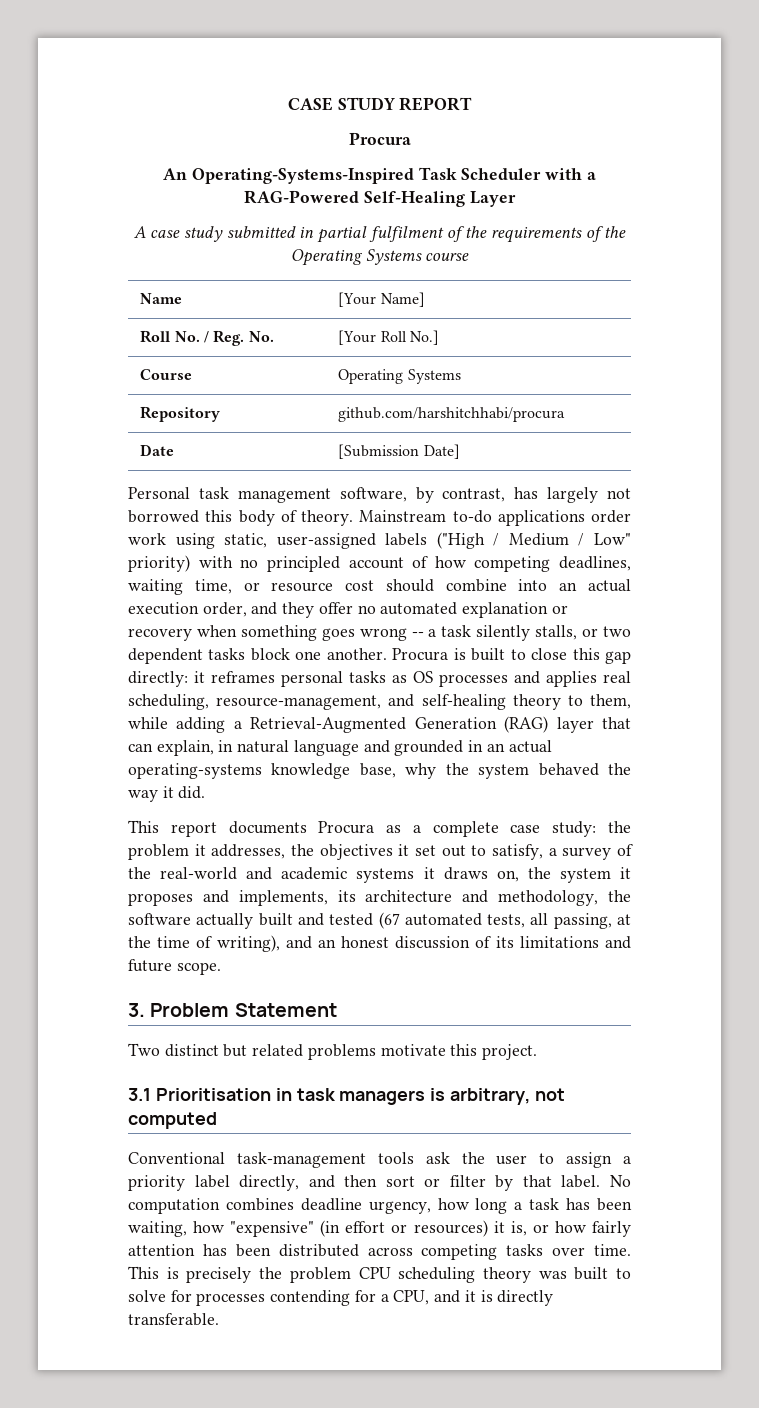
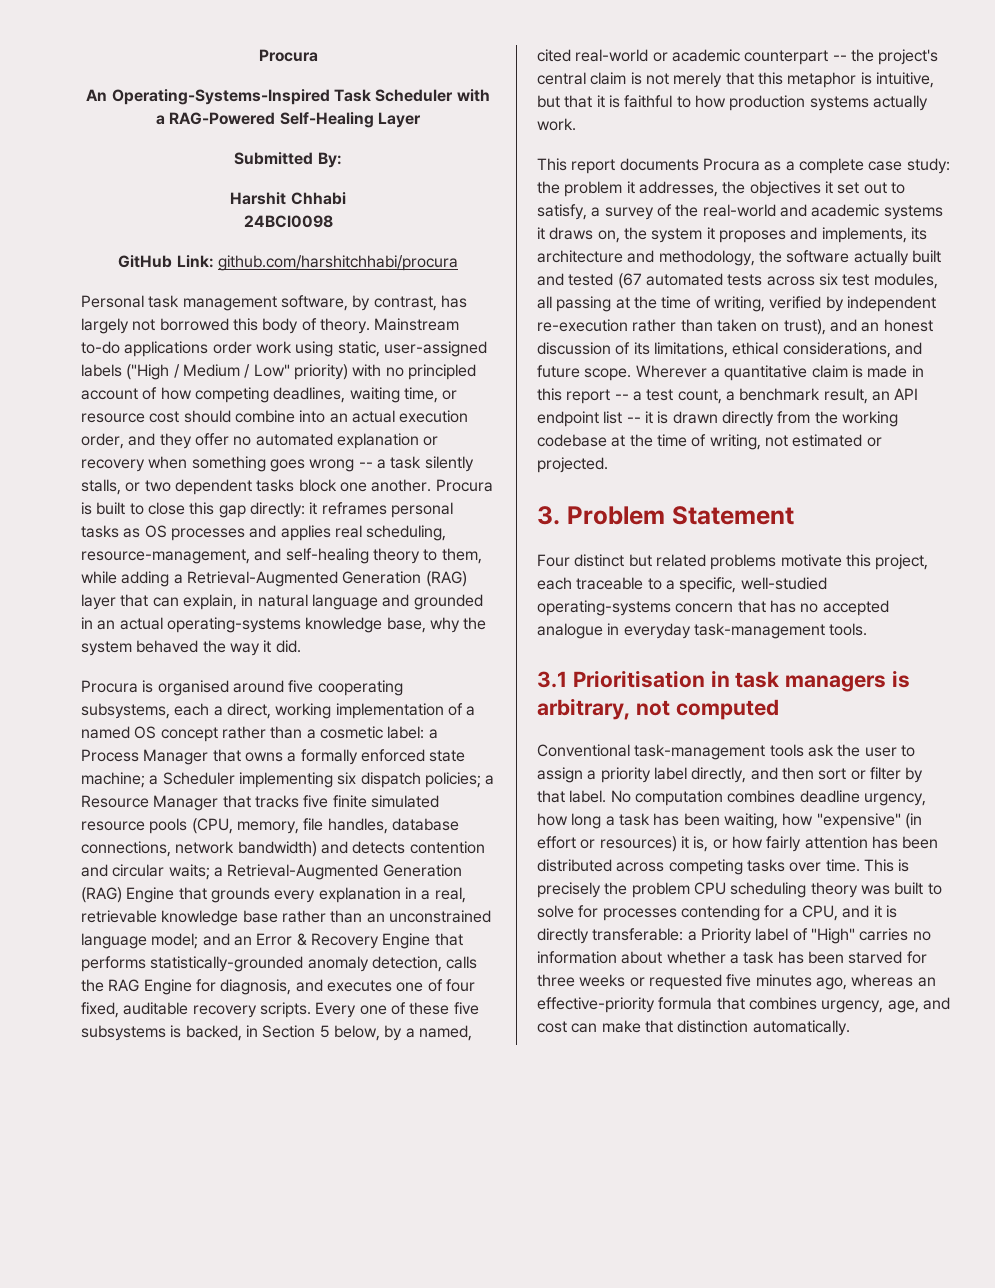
- CASE STUDY REPORT
- A case study submitted in partial fulfilment of the requirements of the Operating Systems course
- Name | [Your Name]
- Roll No. / Reg. No. | [Your Roll No.]
- Course | Operating Systems
- Repository | github.com/harshitchhabi/procura
- Date | [Submission Date]
+ Submitted By:
+ Harshit Chhabi
+ 24BCI0098
+ GitHub Link: github.com/harshitchhabi/procura
+ Procura is organised around five cooperating subsystems, each a direct, working implementation of a named OS concept rather than a cosmetic label: a Process Manager that owns a formally enforced state machine; a Scheduler implementing six dispatch policies; a Resource Manager that tracks five finite simulated resource pools (CPU, memory, file handles, database connections, network bandwidth) and detects contention and circular waits; a Retrieval-Augmented Generation (RAG) Engine that grounds every explanation in a real, retrievable knowledge base rather than an unconstrained language model; and an Error & Recovery Engine that performs statistically-grounded anomaly detection, calls the RAG Engine for diagnosis, and executes one of four fixed, auditable recovery scripts. Every one of these five subsystems is backed, in Section 5 below, by a named, cited real-world or academic counterpart -- the project's central claim is not merely that this metaphor is intuitive, but that it is faithful to how production systems actually work.
- This report documents Procura as a complete case study: the problem it addresses, the objectives it set out to satisfy, a survey of the real-world and academic systems it draws on, the system it proposes and implements, its architecture and methodology, the software actually built and tested (67 automated tests, all passing, at the time of writing), and an honest discussion of its limitations and future scope.
+ This report documents Procura as a complete case study: the problem it addresses, the objectives it set out to satisfy, a survey of the real-world and academic systems it draws on, the system it proposes and implements, its architecture and methodology, the software actually built and tested (67 automated tests across six test modules, all passing at the time of writing, verified by independent re-execution rather than taken on trust), and an honest discussion of its limitations, ethical considerations, and future scope. Wherever a quantitative claim is made in this report -- a test count, a benchmark result, an API endpoint list -- it is drawn directly from the working codebase at the time of writing, not estimated or projected.
- Two distinct but related problems motivate this project.
+ Four distinct but related problems motivate this project, each traceable to a specific, well-studied operating-systems concern that has no accepted analogue in everyday task-management tools.
- This is precisely the problem CPU scheduling theory was built to solve for processes contending for a CPU, and it is directly transferable.
+ This is precisely the problem CPU scheduling theory was built to solve for processes contending for a CPU, and it is directly transferable: a Priority label of "High" carries no information about whether a task has been starved for three weeks or requested five minutes ago, whereas an effective-priority formula that combines urgency, age, and cost can make that distinction automatically.

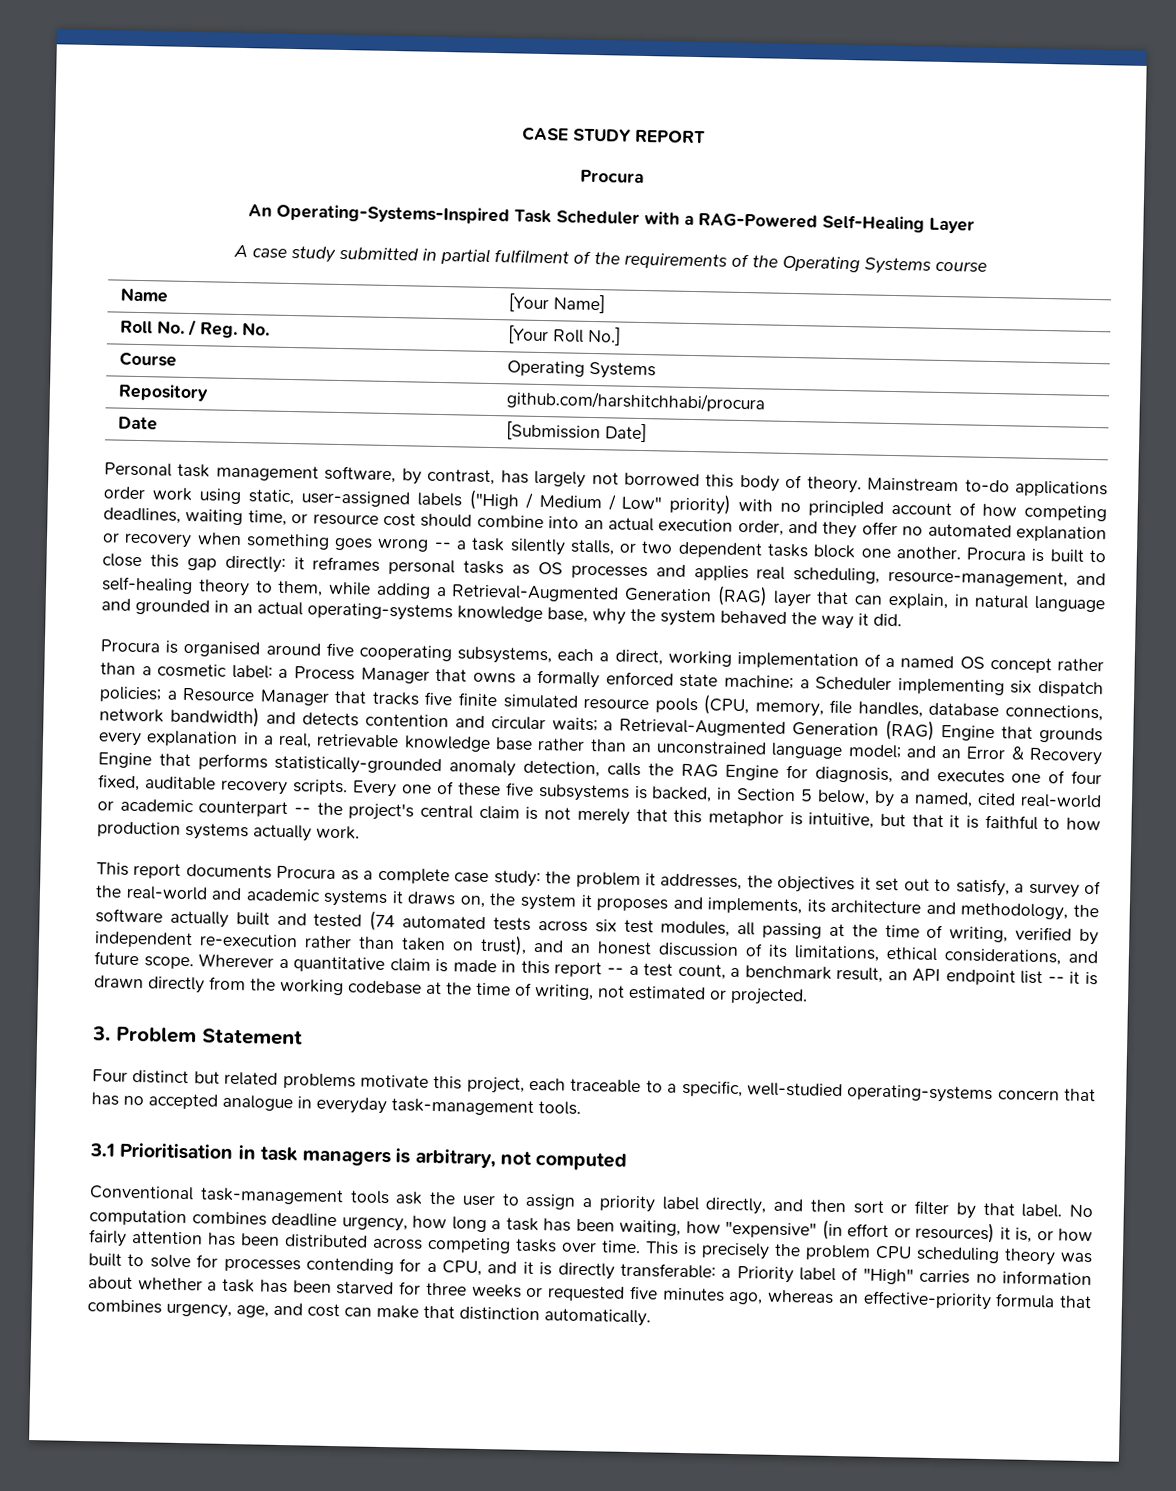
+ CASE STUDY REPORT
- Submitted By:
- Harshit Chhabi
- 24BCI0098
- GitHub Link: github.com/harshitchhabi/procura
+ A case study submitted in partial fulfilment of the requirements of the Operating Systems course
+ Name | [Your Name]
+ Roll No. / Reg. No. | [Your Roll No.]
+ Course | Operating Systems
+ Repository | github.com/harshitchhabi/procura
+ Date | [Submission Date]
- the problem it addresses, the objectives it set out to satisfy, a survey of the real-world and academic systems it draws on, the system it proposes and implements, its architecture and methodology, the software actually built and tested (67 automated tests across six test modules, all passing at the time of writing, verified by independent re-execution rather than taken on trust), and an honest discussion of its limitations, ethical considerations, and future scope.
+ the problem it addresses, the objectives it set out to satisfy, a survey of the real-world and academic systems it draws on, the system it proposes and implements, its architecture and methodology, the software actually built and tested (74 automated tests across six test modules, all passing at the time of writing, verified by independent re-execution rather than taken on trust), and an honest discussion of its limitations, ethical considerations, and future scope.

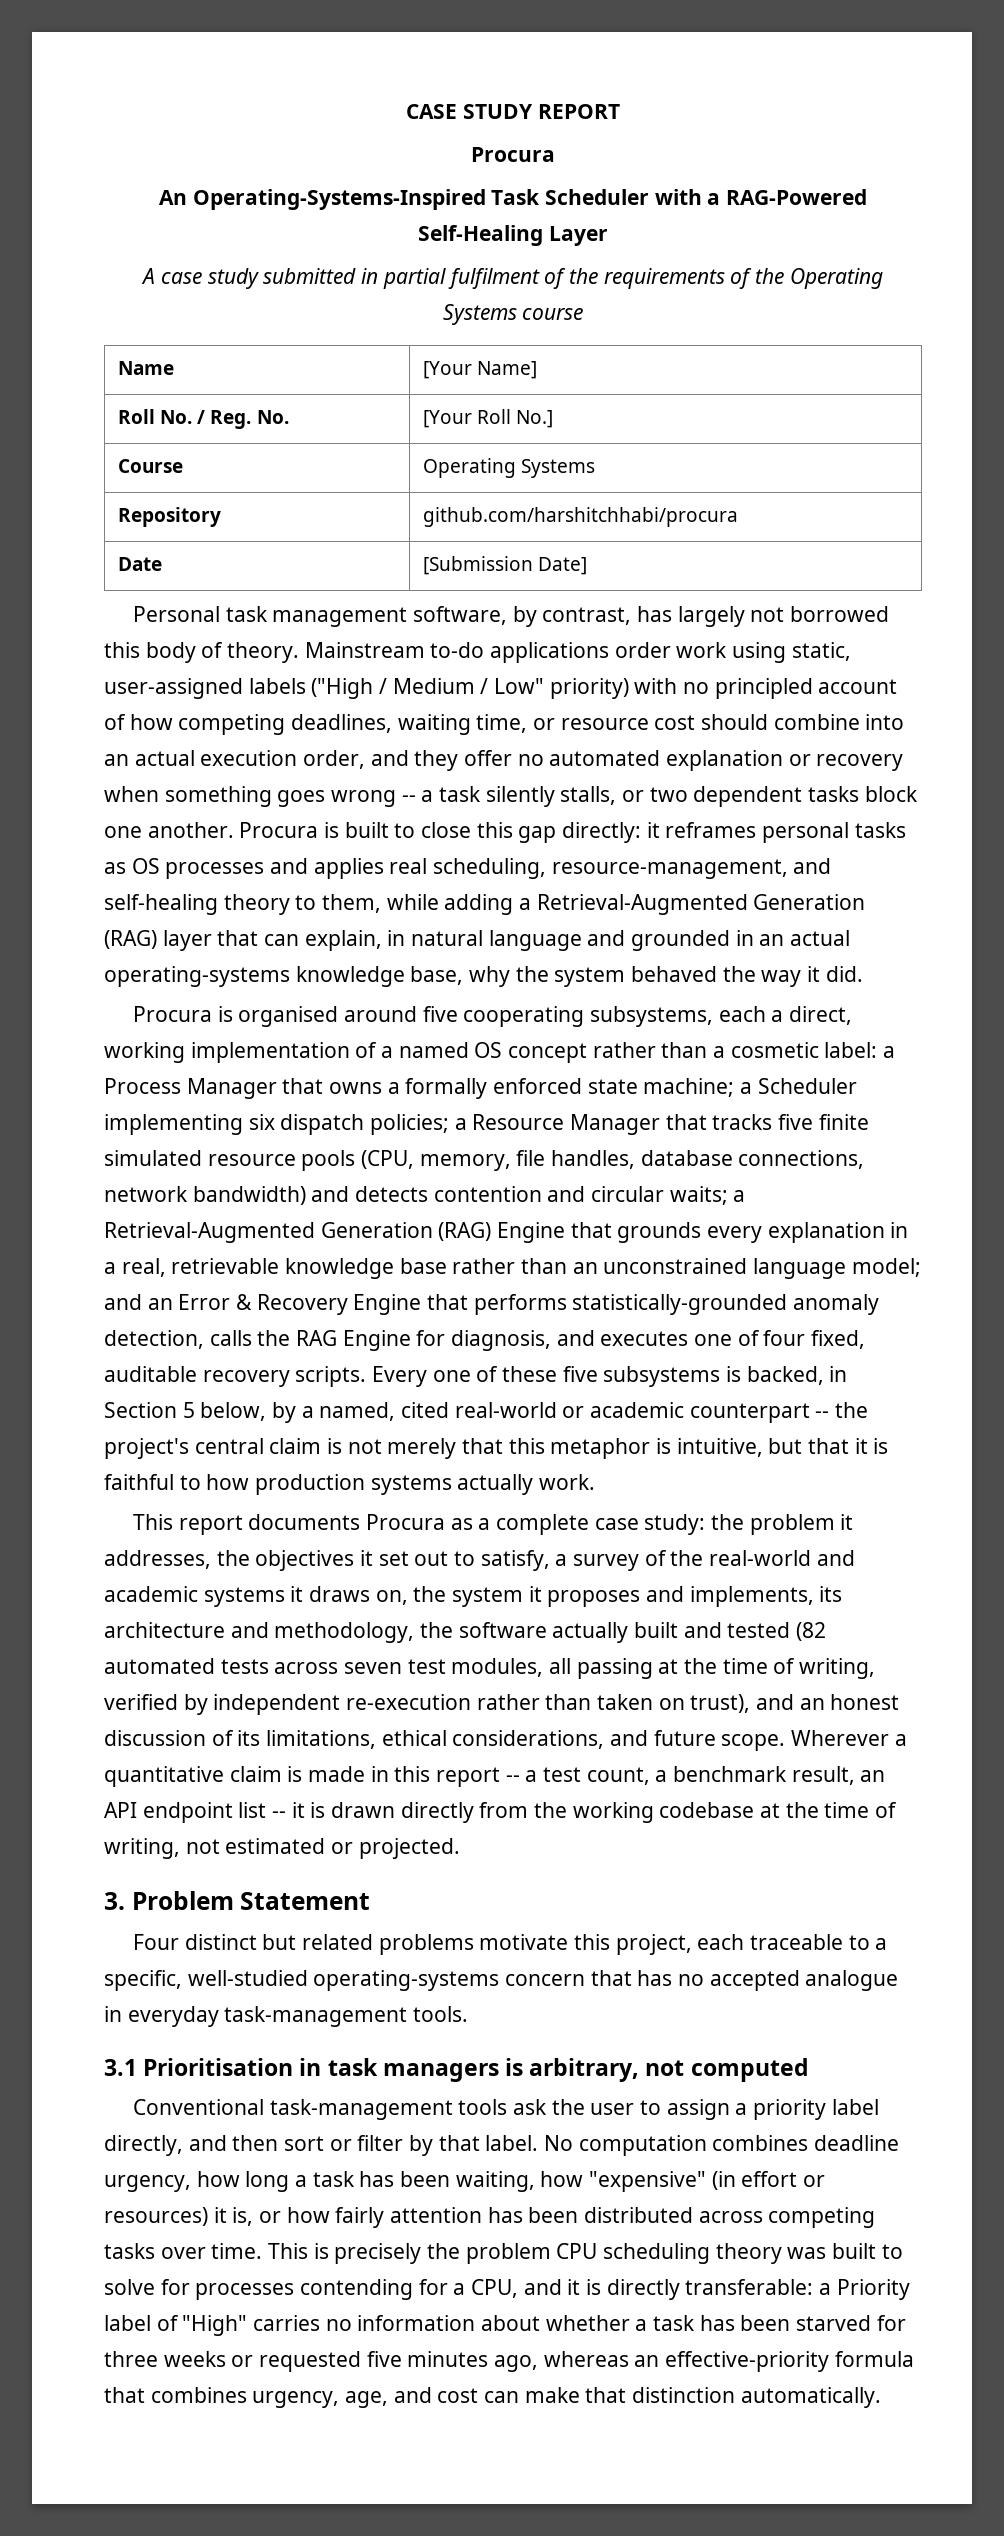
- the problem it addresses, the objectives it set out to satisfy, a survey of the real-world and academic systems it draws on, the system it proposes and implements, its architecture and methodology, the software actually built and tested (74 automated tests across six test modules, all passing at the time of writing, verified by independent re-execution rather than taken on trust), and an honest discussion of its limitations, ethical considerations, and future scope.
+ the problem it addresses, the objectives it set out to satisfy, a survey of the real-world and academic systems it draws on, the system it proposes and implements, its architecture and methodology, the software actually built and tested (82 automated tests across seven test modules, all passing at the time of writing, verified by independent re-execution rather than taken on trust), and an honest discussion of its limitations, ethical considerations, and future scope.

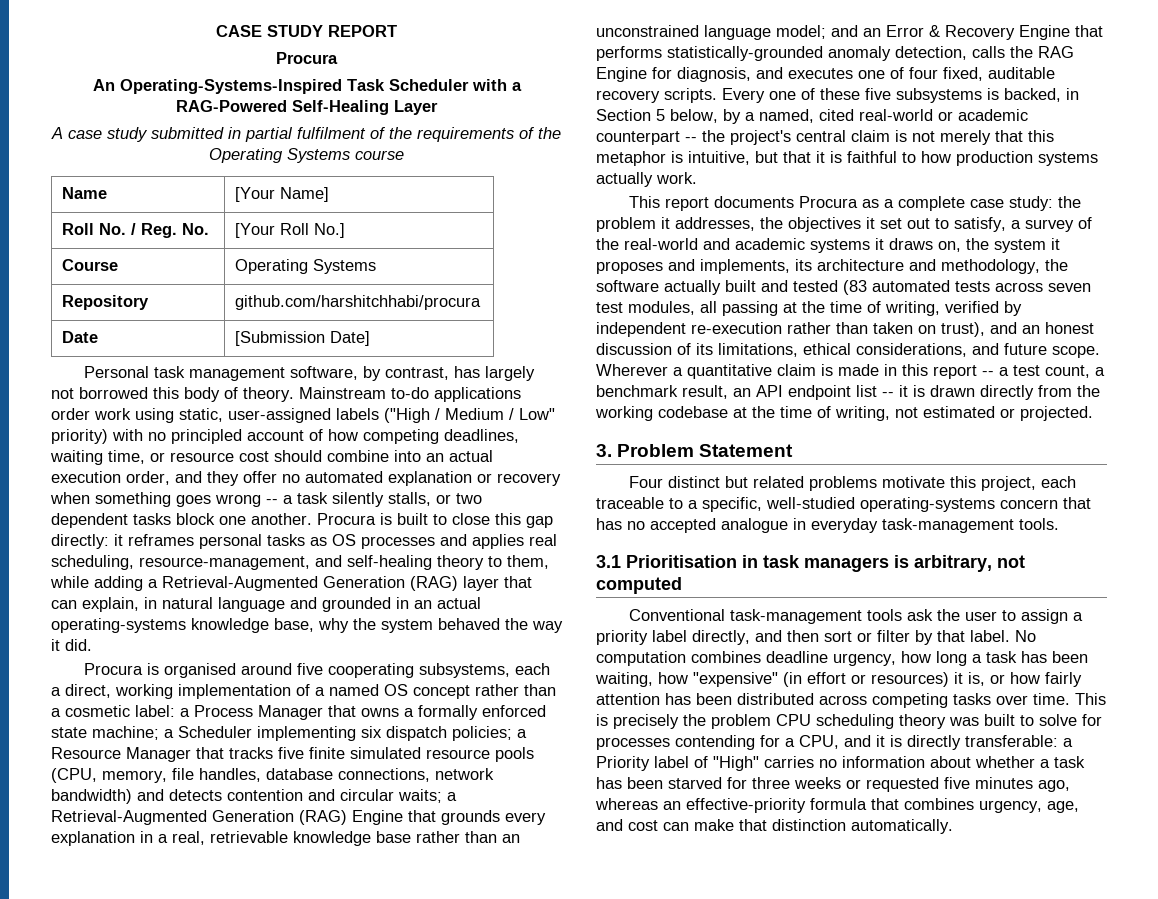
- the problem it addresses, the objectives it set out to satisfy, a survey of the real-world and academic systems it draws on, the system it proposes and implements, its architecture and methodology, the software actually built and tested (82 automated tests across seven test modules, all passing at the time of writing, verified by independent re-execution rather than taken on trust), and an honest discussion of its limitations, ethical considerations, and future scope.
+ the problem it addresses, the objectives it set out to satisfy, a survey of the real-world and academic systems it draws on, the system it proposes and implements, its architecture and methodology, the software actually built and tested (83 automated tests across seven test modules, all passing at the time of writing, verified by independent re-execution rather than taken on trust), and an honest discussion of its limitations, ethical considerations, and future scope.

